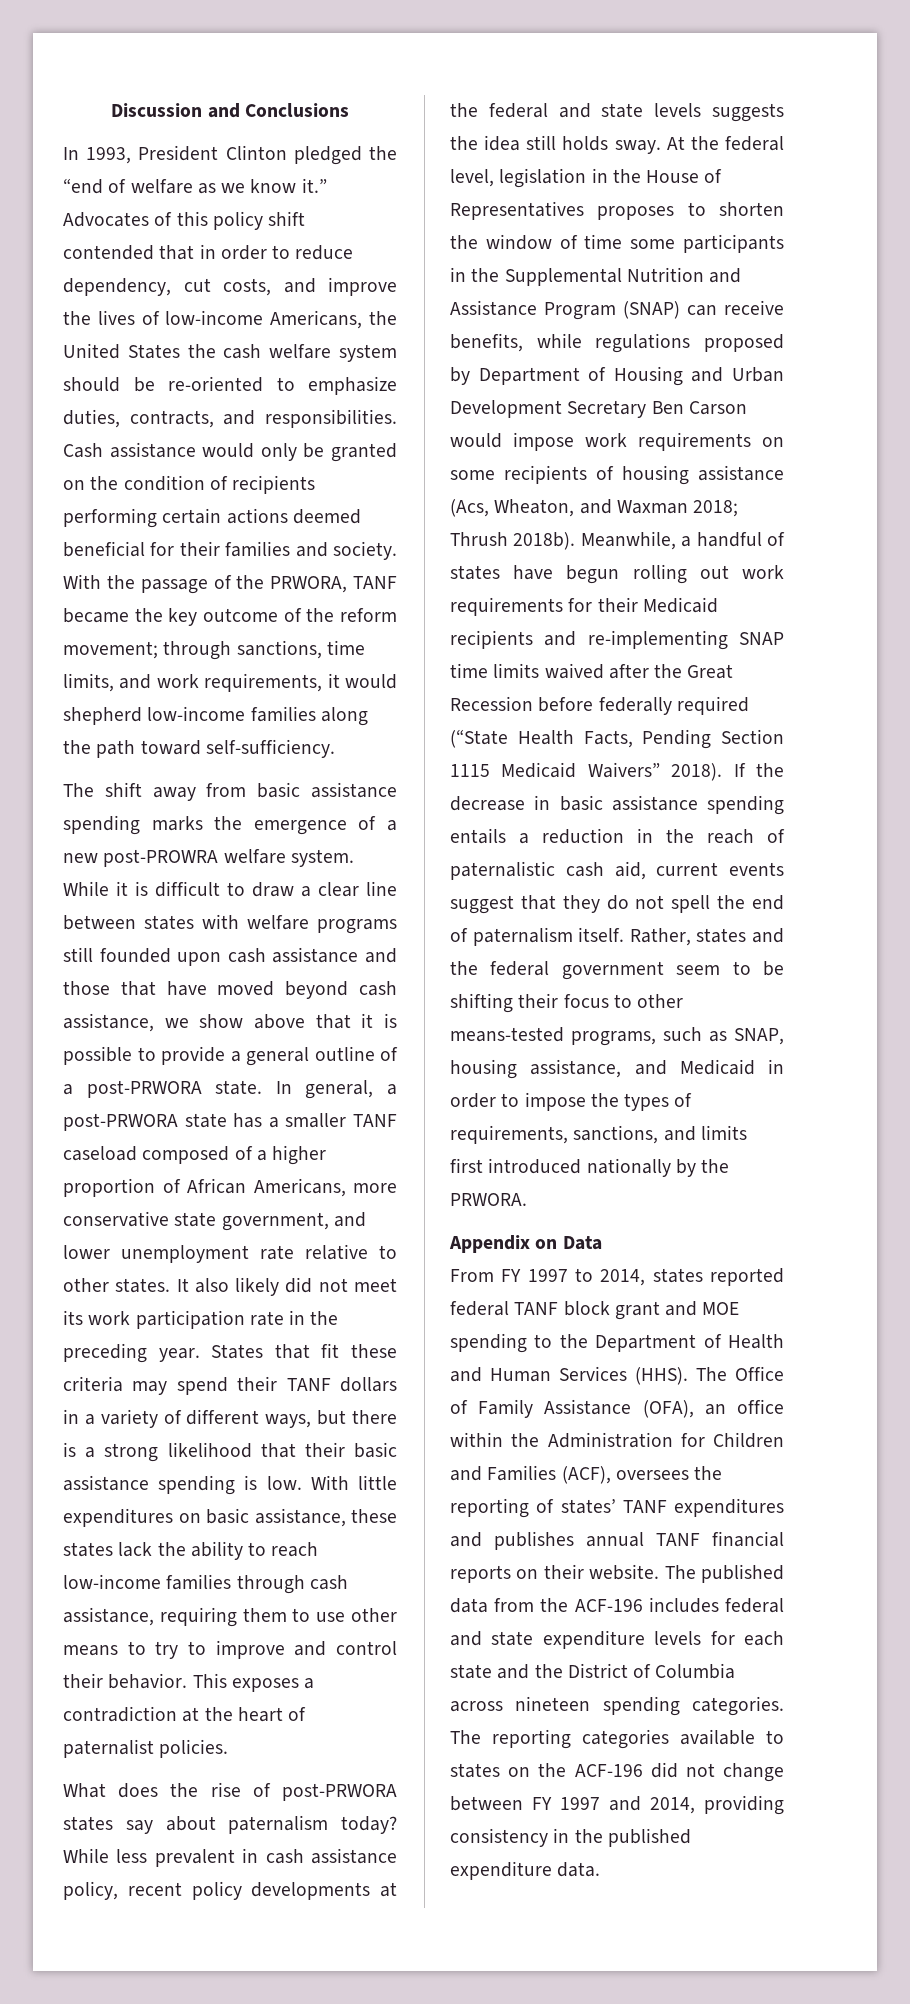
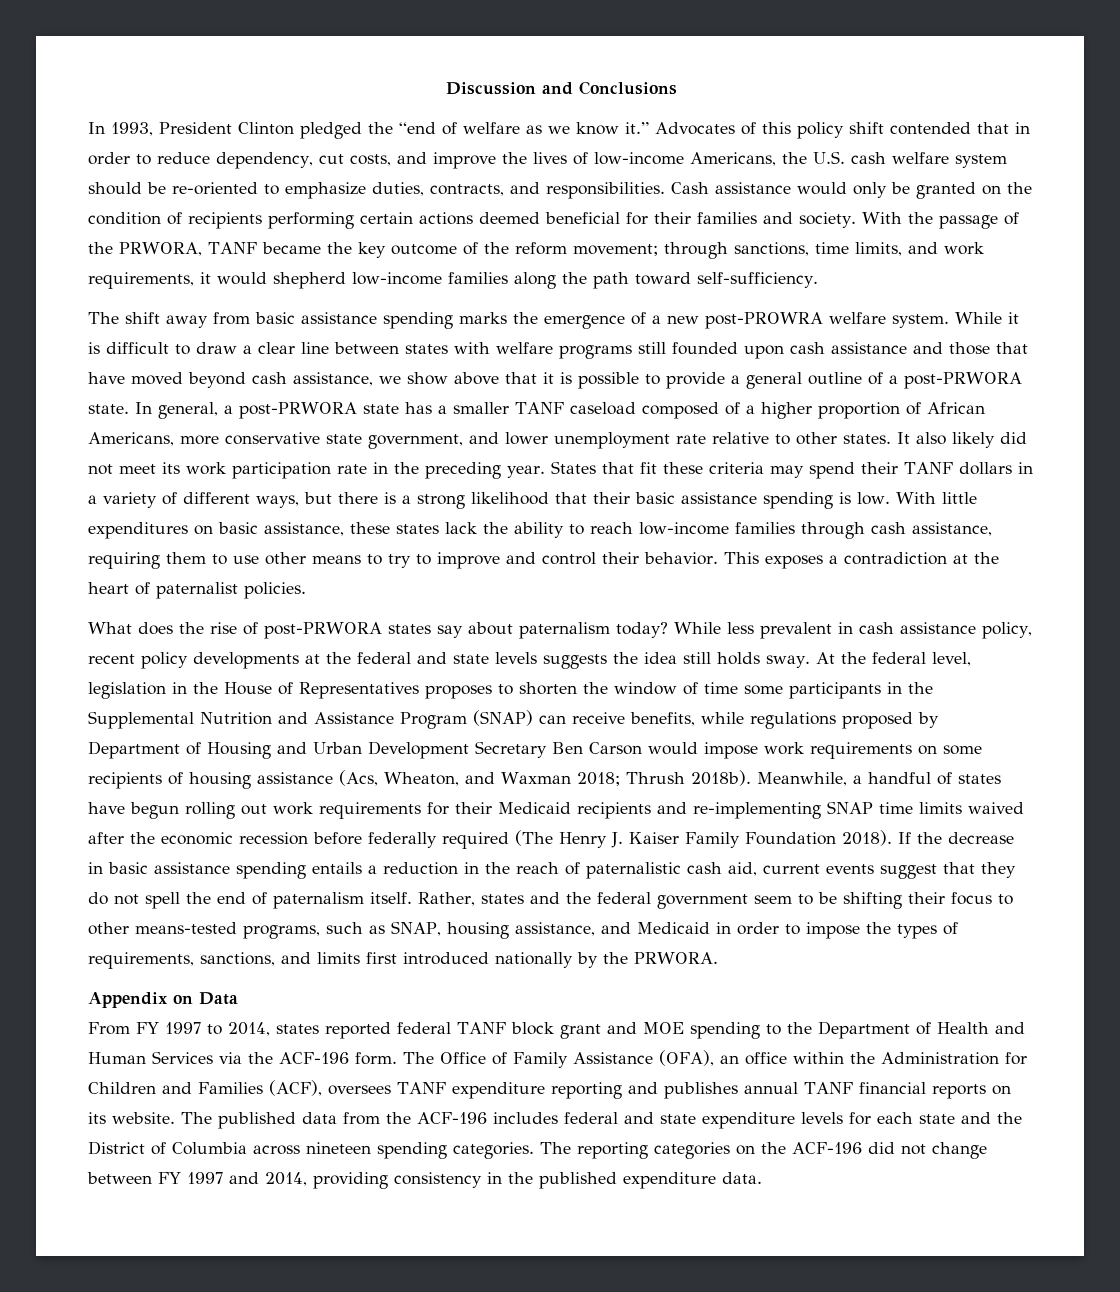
- Advocates of this policy shift contended that in order to reduce dependency, cut costs, and improve the lives of low-income Americans, the United States the cash welfare system should be re-oriented to emphasize duties, contracts, and responsibilities.
+ Advocates of this policy shift contended that in order to reduce dependency, cut costs, and improve the lives of low-income Americans, the U.S. cash welfare system should be re-oriented to emphasize duties, contracts, and responsibilities.
- Meanwhile, a handful of states have begun rolling out work requirements for their Medicaid recipients and re-implementing SNAP time limits waived after the Great Recession before federally required (“State Health Facts, Pending Section 1115 Medicaid Waivers” 2018).
+ Meanwhile, a handful of states have begun rolling out work requirements for their Medicaid recipients and re-implementing SNAP time limits waived after the economic recession before federally required (The Henry J. Kaiser Family Foundation 2018).
- From FY 1997 to 2014, states reported federal TANF block grant and MOE spending to the Department of Health and Human Services (HHS).
+ From FY 1997 to 2014, states reported federal TANF block grant and MOE spending to the Department of Health and Human Services via the ACF-196 form.
- The Office of Family Assistance (OFA), an office within the Administration for Children and Families (ACF), oversees the reporting of states’ TANF expenditures and publishes annual TANF financial reports on their website.
+ The Office of Family Assistance (OFA), an office within the Administration for Children and Families (ACF), oversees TANF expenditure reporting and publishes annual TANF financial reports on its website.
- The reporting categories available to states on the ACF-196 did not change between FY 1997 and 2014, providing consistency in the published expenditure data.
+ The reporting categories on the ACF-196 did not change between FY 1997 and 2014, providing consistency in the published expenditure data.

